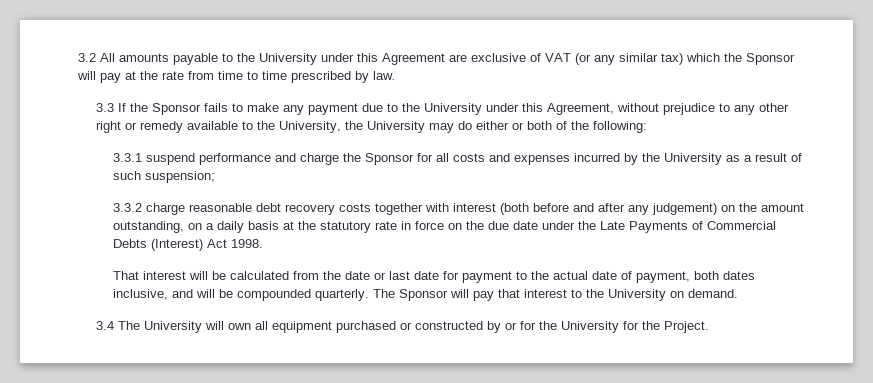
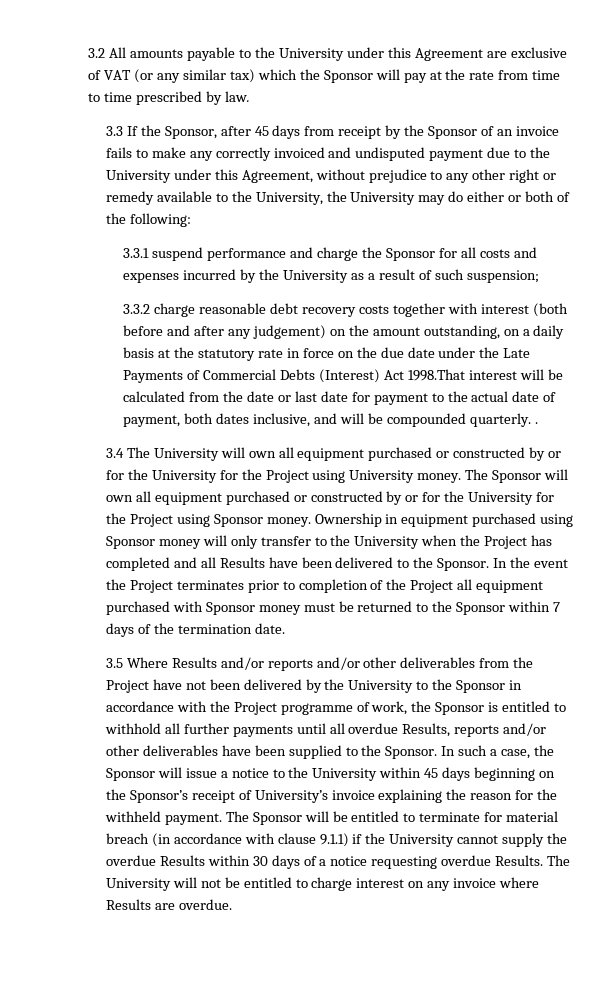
- 3.3 If the Sponsor fails to make any payment due to the University under this Agreement, without prejudice to any other right or remedy available to the University, the University may do either or both of the following:
+ 3.3 If the Sponsor, after 45 days from receipt by the Sponsor of an invoice fails to make any correctly invoiced and undisputed payment due to the University under this Agreement, without prejudice to any other right or remedy available to the University, the University may do either or both of the following:
- 3.3.2 charge reasonable debt recovery costs together with interest (both before and after any judgement) on the amount outstanding, on a daily basis at the statutory rate in force on the due date under the Late Payments of Commercial Debts (Interest) Act 1998.
- That interest will be calculated from the date or last date for payment to the actual date of payment, both dates inclusive, and will be compounded quarterly. The Sponsor will pay that interest to the University on demand.
+ 3.3.2 charge reasonable debt recovery costs together with interest (both before and after any judgement) on the amount outstanding, on a daily basis at the statutory rate in force on the due date under the Late Payments of Commercial Debts (Interest) Act 1998.That interest will be calculated from the date or last date for payment to the actual date of payment, both dates inclusive, and will be compounded quarterly. .
- 3.4 The University will own all equipment purchased or constructed by or for the University for the Project.
+ 3.4 The University will own all equipment purchased or constructed by or for the University for the Project using University money. The Sponsor will own all equipment purchased or constructed by or for the University for the Project using Sponsor money. Ownership in equipment purchased using Sponsor money will only transfer to the University when the Project has completed and all Results have been delivered to the Sponsor. In the event the Project terminates prior to completion of the Project all equipment purchased with Sponsor money must be returned to the Sponsor within 7 days of the termination date.
+ 3.5 Where Results and/or reports and/or other deliverables from the Project have not been delivered by the University to the Sponsor in accordance with the Project programme of work, the Sponsor is entitled to withhold all further payments until all overdue Results, reports and/or other deliverables have been supplied to the Sponsor. In such a case, the Sponsor will issue a notice to the University within 45 days beginning on the Sponsor’s receipt of University’s invoice explaining the reason for the withheld payment. The Sponsor will be entitled to terminate for material breach (in accordance with clause 9.1.1) if the University cannot supply the overdue Results within 30 days of a notice requesting overdue Results. The University will not be entitled to charge interest on any invoice where Results are overdue.

